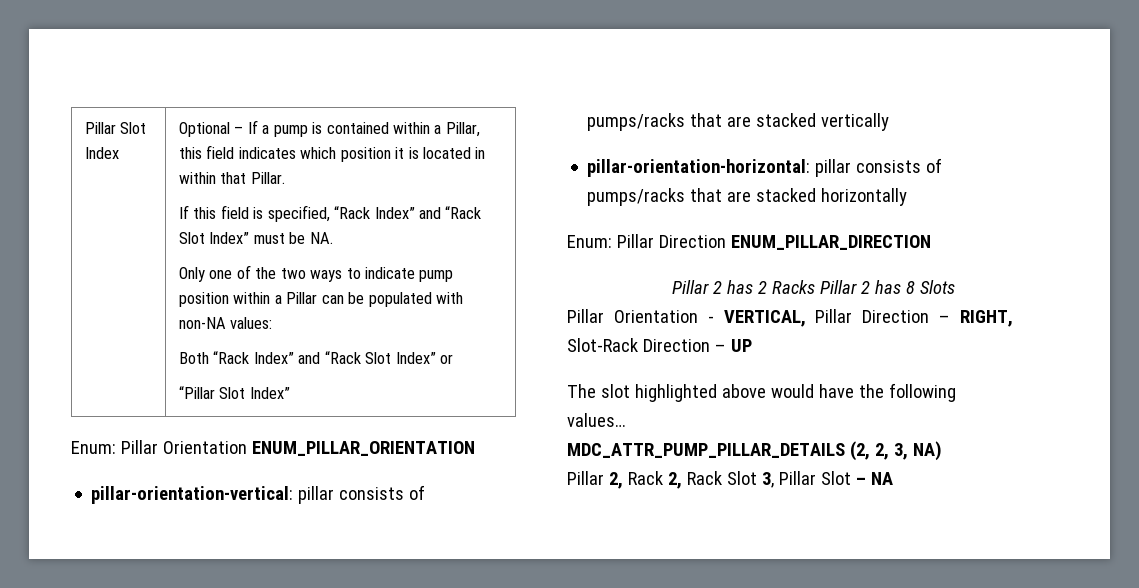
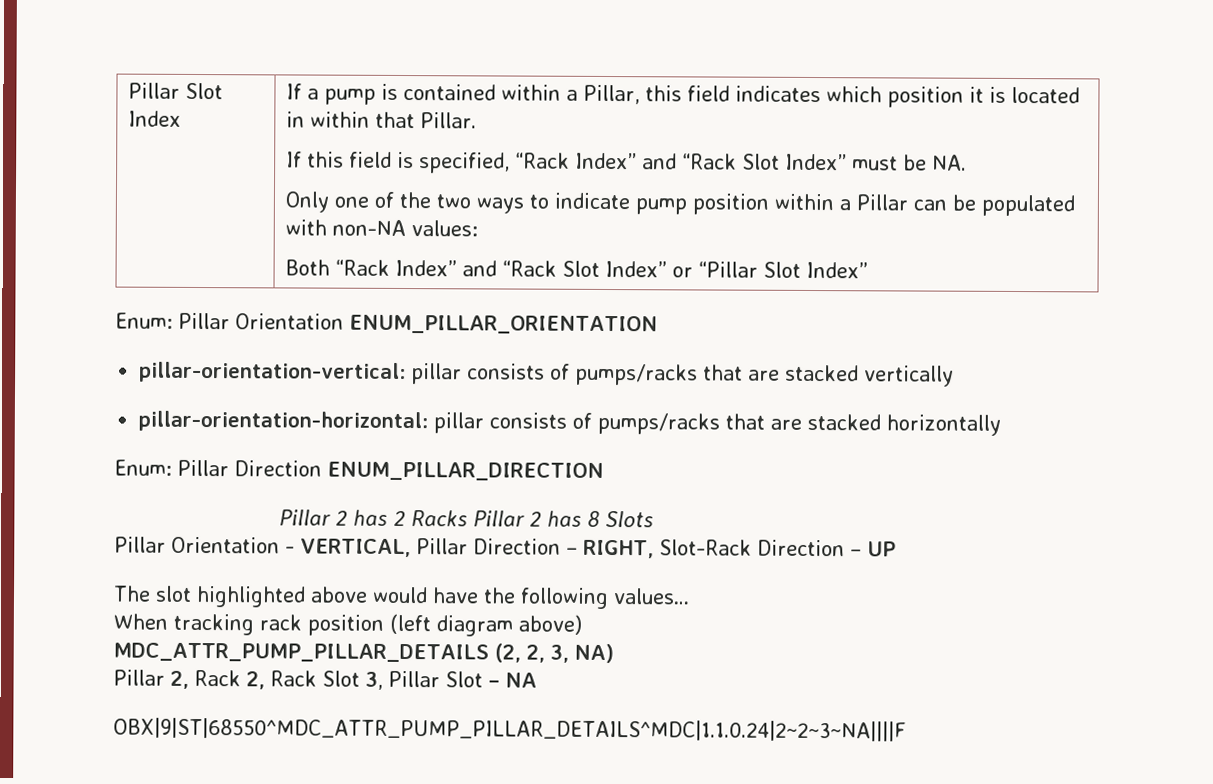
- Optional – If a pump is contained within a Pillar, this field indicates which position it is located in within that Pillar.
+ If a pump is contained within a Pillar, this field indicates which position it is located in within that Pillar.
- Both “Rack Index” and “Rack Slot Index” or
- “Pillar Slot Index”
+ Both “Rack Index” and “Rack Slot Index” or “Pillar Slot Index”
+ When tracking rack position (left diagram above)
+ OBX|9|ST|68550^MDC_ATTR_PUMP_PILLAR_DETAILS^MDC|1.1.0.24|2~2~3~NA||||F

